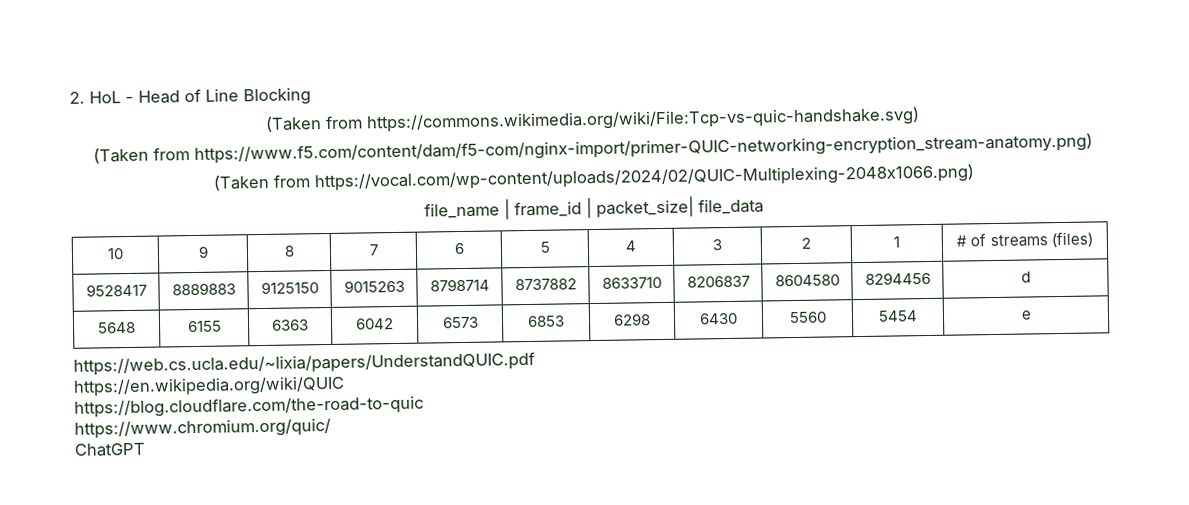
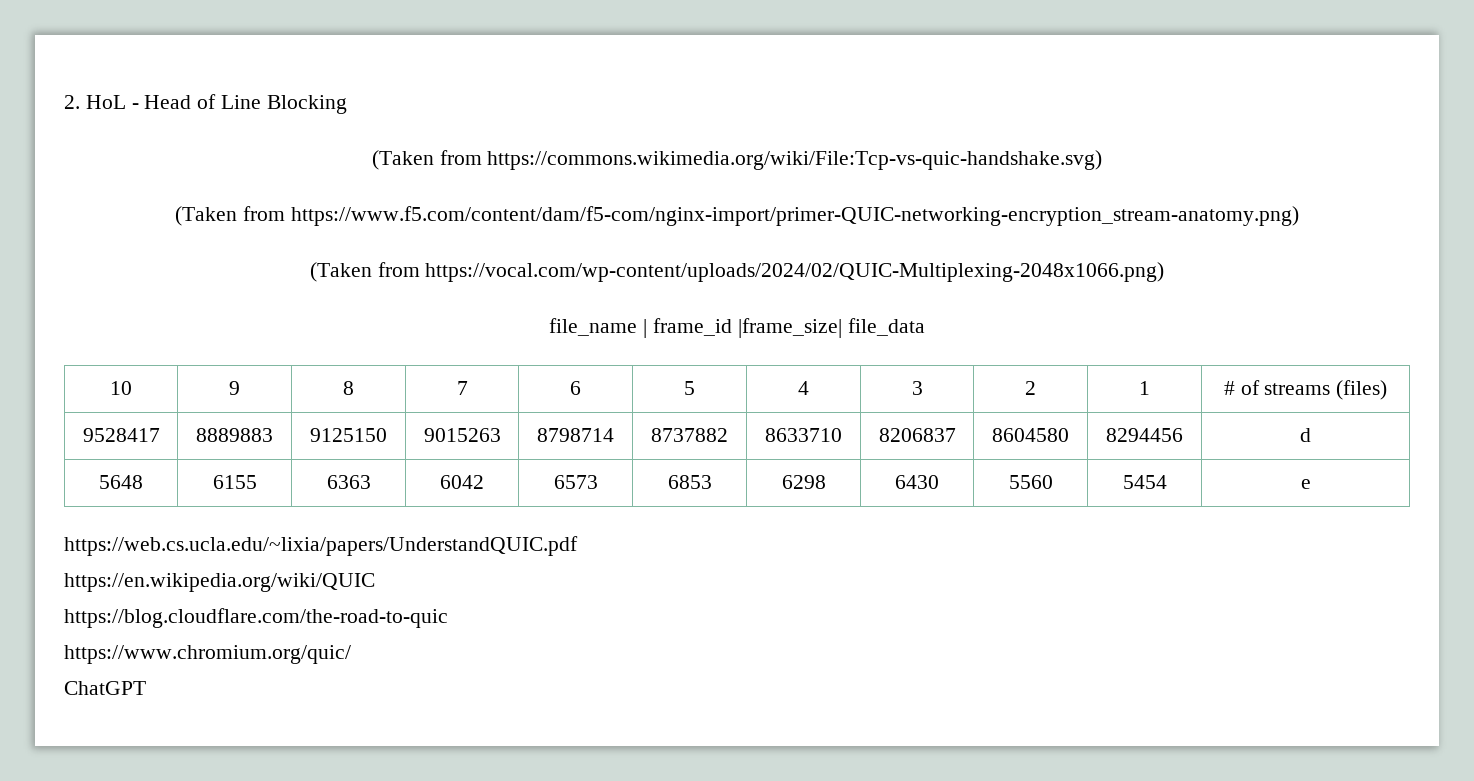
- file_name | frame_id | packet_size| file_data
+ file_name | frame_id |frame_size| file_data

